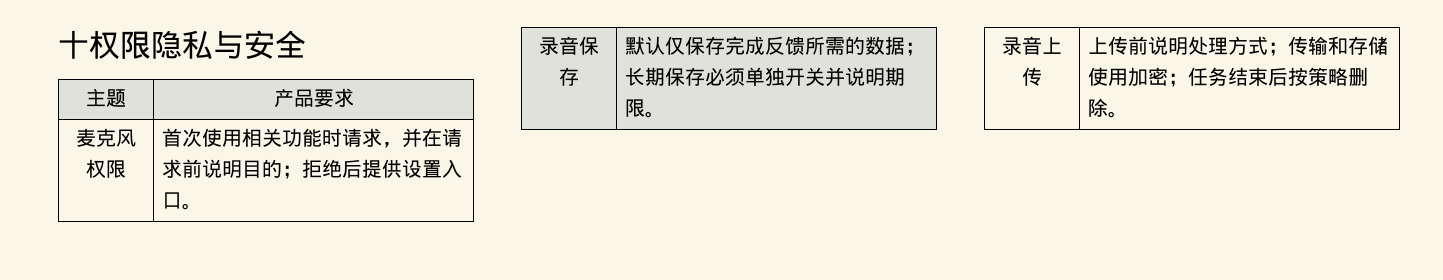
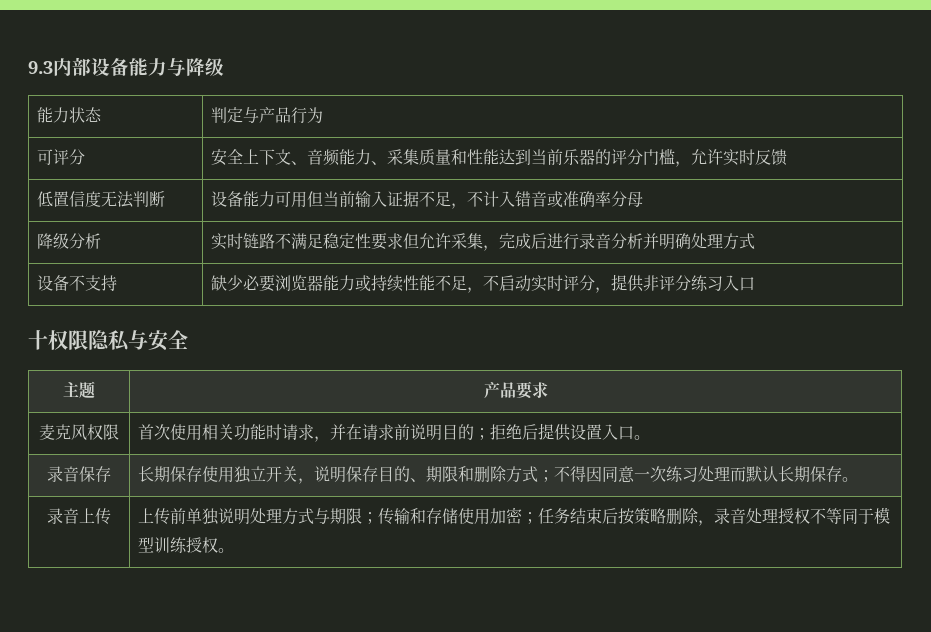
+ 9.3内部设备能力与降级
+ 能力状态 | 判定与产品行为
+ 可评分 | 安全上下文、音频能力、采集质量和性能达到当前乐器的评分门槛，允许实时反馈
+ 低置信度无法判断 | 设备能力可用但当前输入证据不足，不计入错音或准确率分母
+ 降级分析 | 实时链路不满足稳定性要求但允许采集，完成后进行录音分析并明确处理方式
+ 设备不支持 | 缺少必要浏览器能力或持续性能不足，不启动实时评分，提供非评分练习入口
- 录音保存 | 默认仅保存完成反馈所需的数据；长期保存必须单独开关并说明期限。
+ 录音保存 | 长期保存使用独立开关，说明保存目的、期限和删除方式；不得因同意一次练习处理而默认长期保存。
- 录音上传 | 上传前说明处理方式；传输和存储使用加密；任务结束后按策略删除。
+ 录音上传 | 上传前单独说明处理方式与期限；传输和存储使用加密；任务结束后按策略删除，录音处理授权不等同于模型训练授权。

